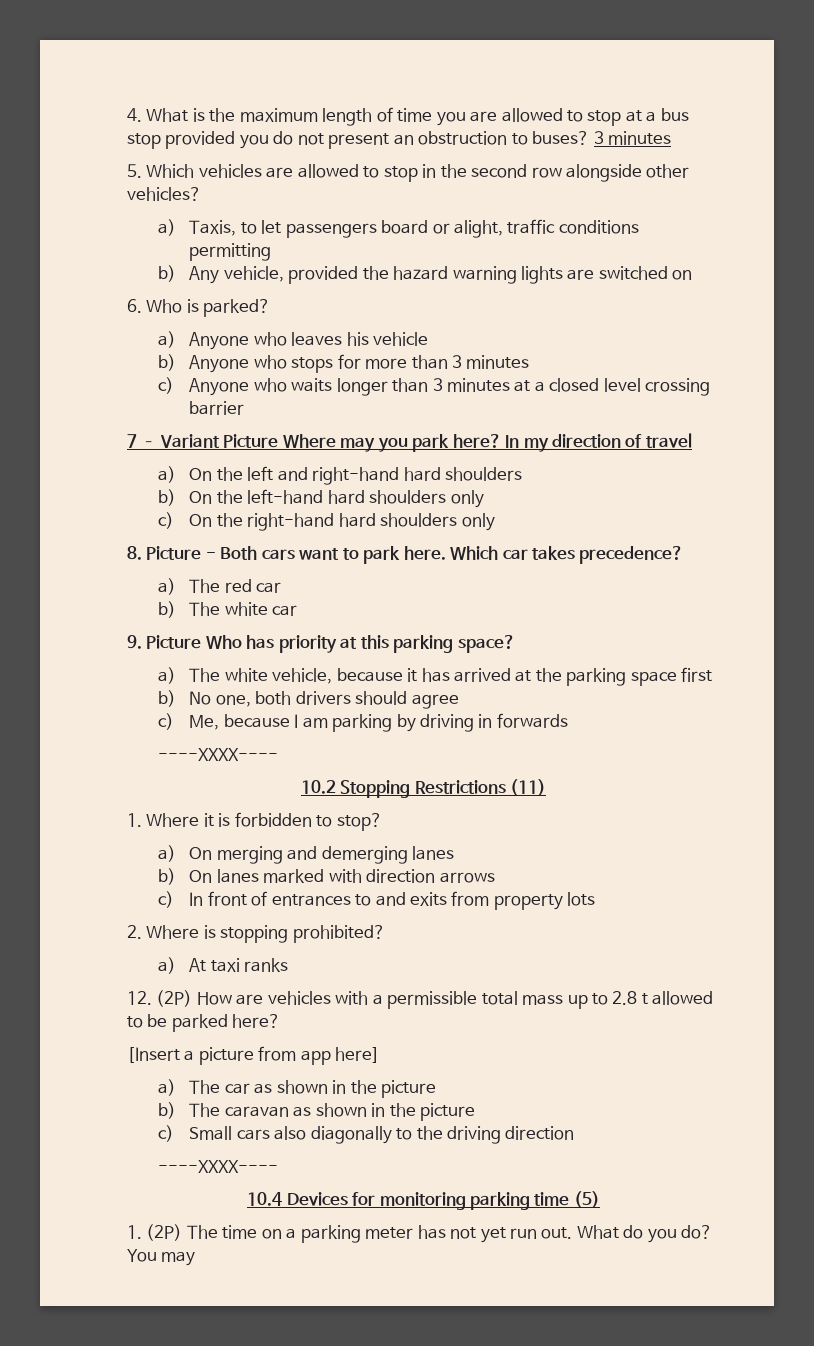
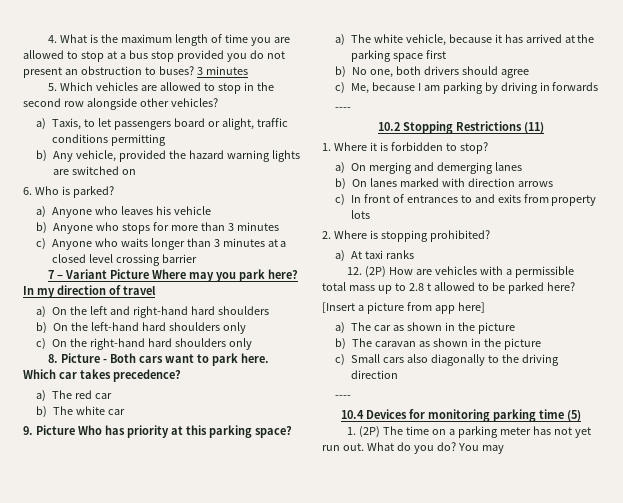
  c) Me, because I am parking by driving in forwards
- ----XXXX----
+ ----
  c) Small cars also diagonally to the driving direction
- ----XXXX----
+ ----

